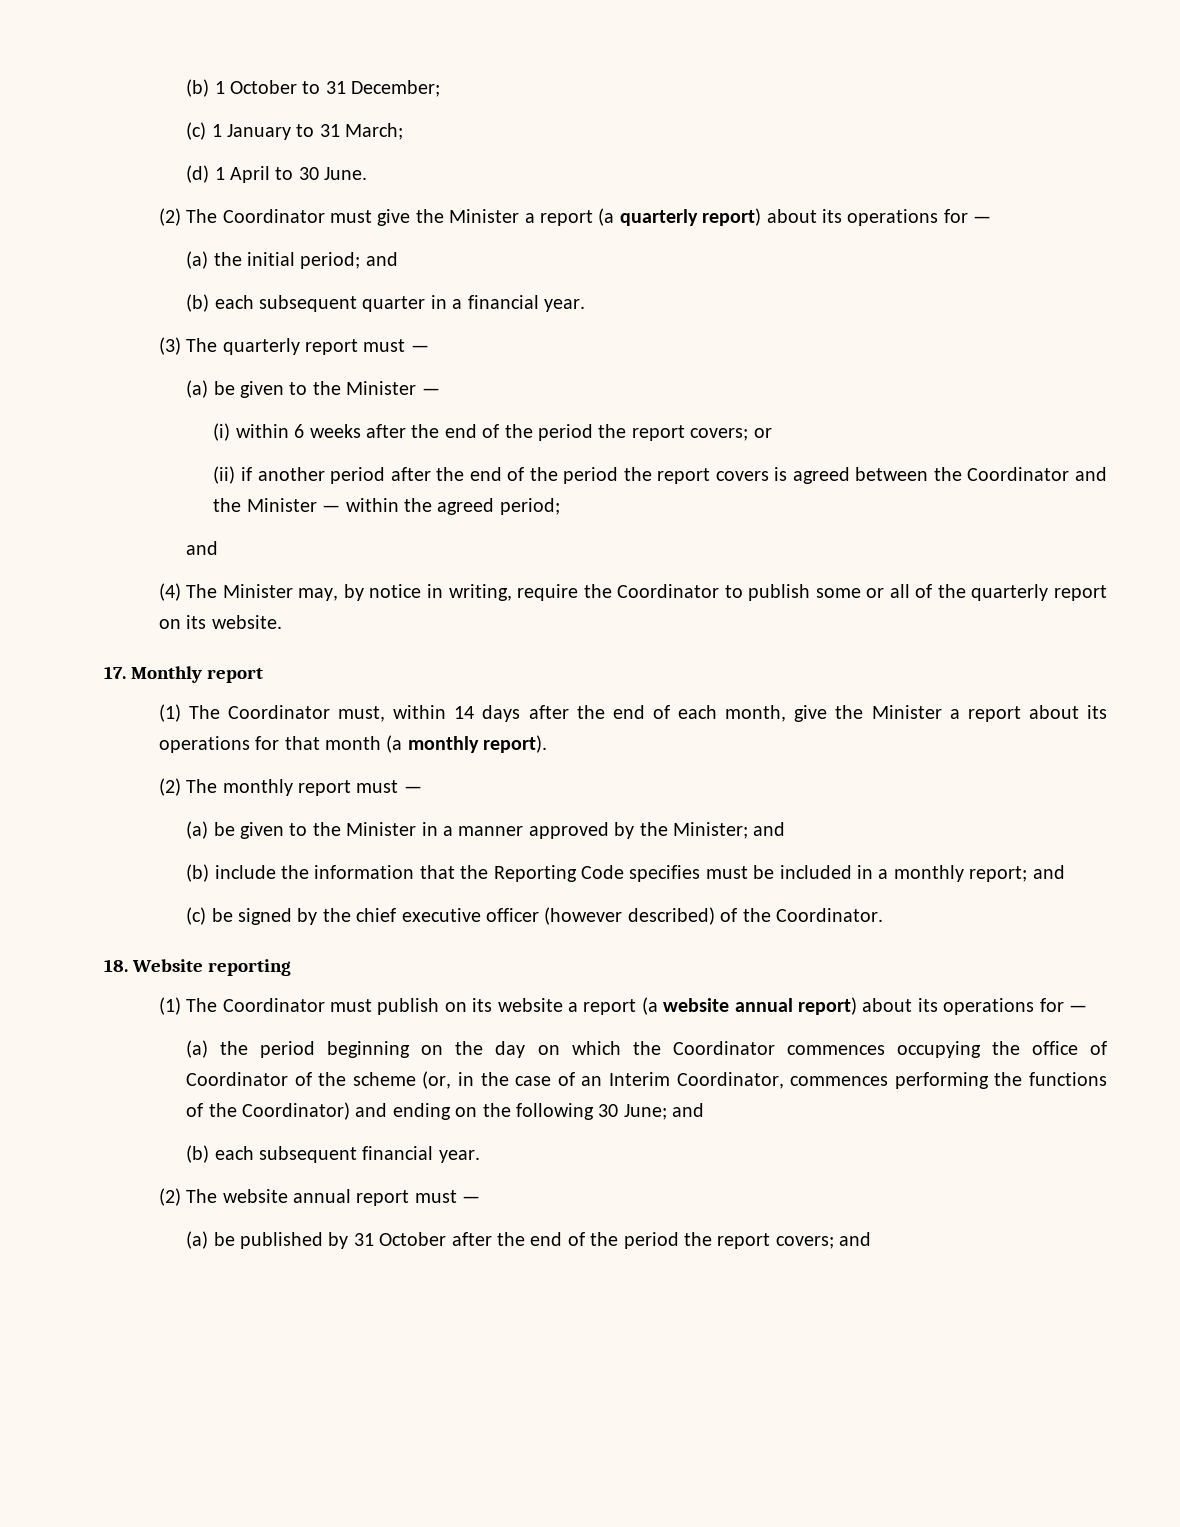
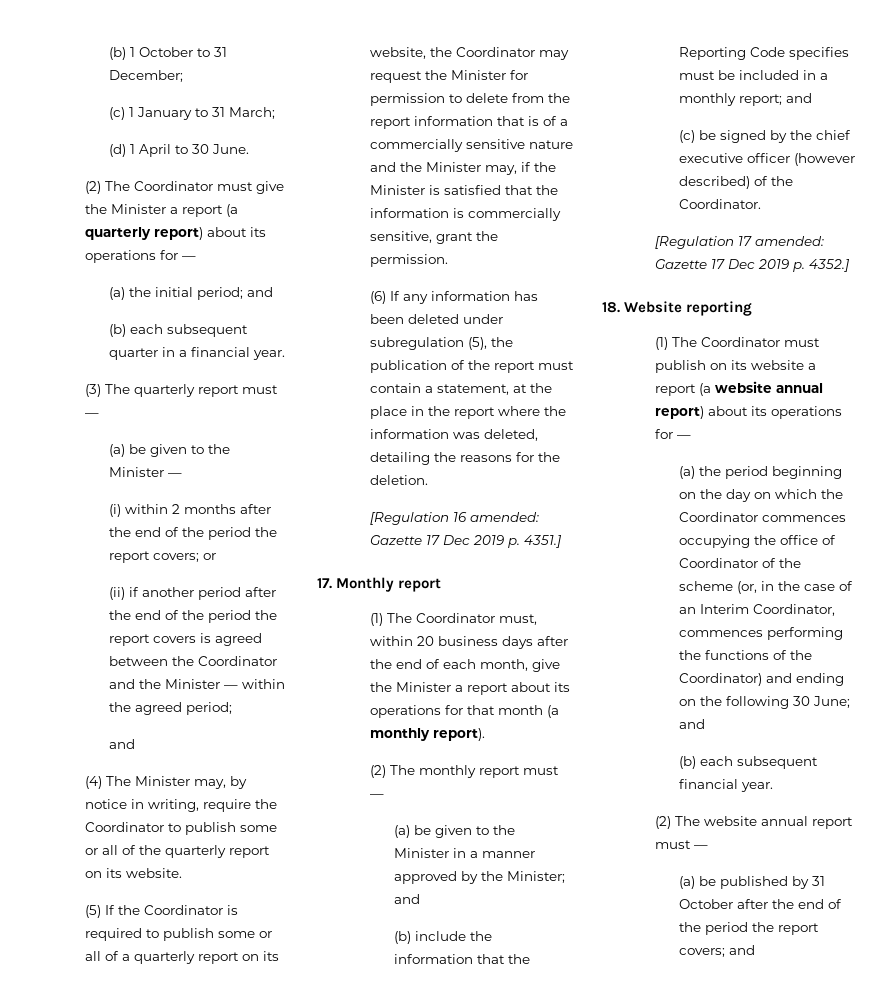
- (i) within 6 weeks after the end of the period the report covers; or
+ (i) within 2 months after the end of the period the report covers; or
+ (5) If the Coordinator is required to publish some or all of a quarterly report on its website, the Coordinator may request the Minister for permission to delete from the report information that is of a commercially sensitive nature and the Minister may, if the Minister is satisfied that the information is commercially sensitive, grant the permission.
+ (6) If any information has been deleted under subregulation (5), the publication of the report must contain a statement, at the place in the report where the information was deleted, detailing the reasons for the deletion.
+ [Regulation 16 amended: Gazette 17 Dec 2019 p. 4351.]
- (1) The Coordinator must, within 14 days after the end of each month, give the Minister a report about its operations for that month (a monthly report).
+ (1) The Coordinator must, within 20 business days after the end of each month, give the Minister a report about its operations for that month (a monthly report).
+ [Regulation 17 amended: Gazette 17 Dec 2019 p. 4352.]

